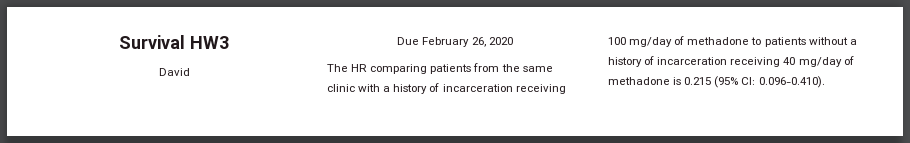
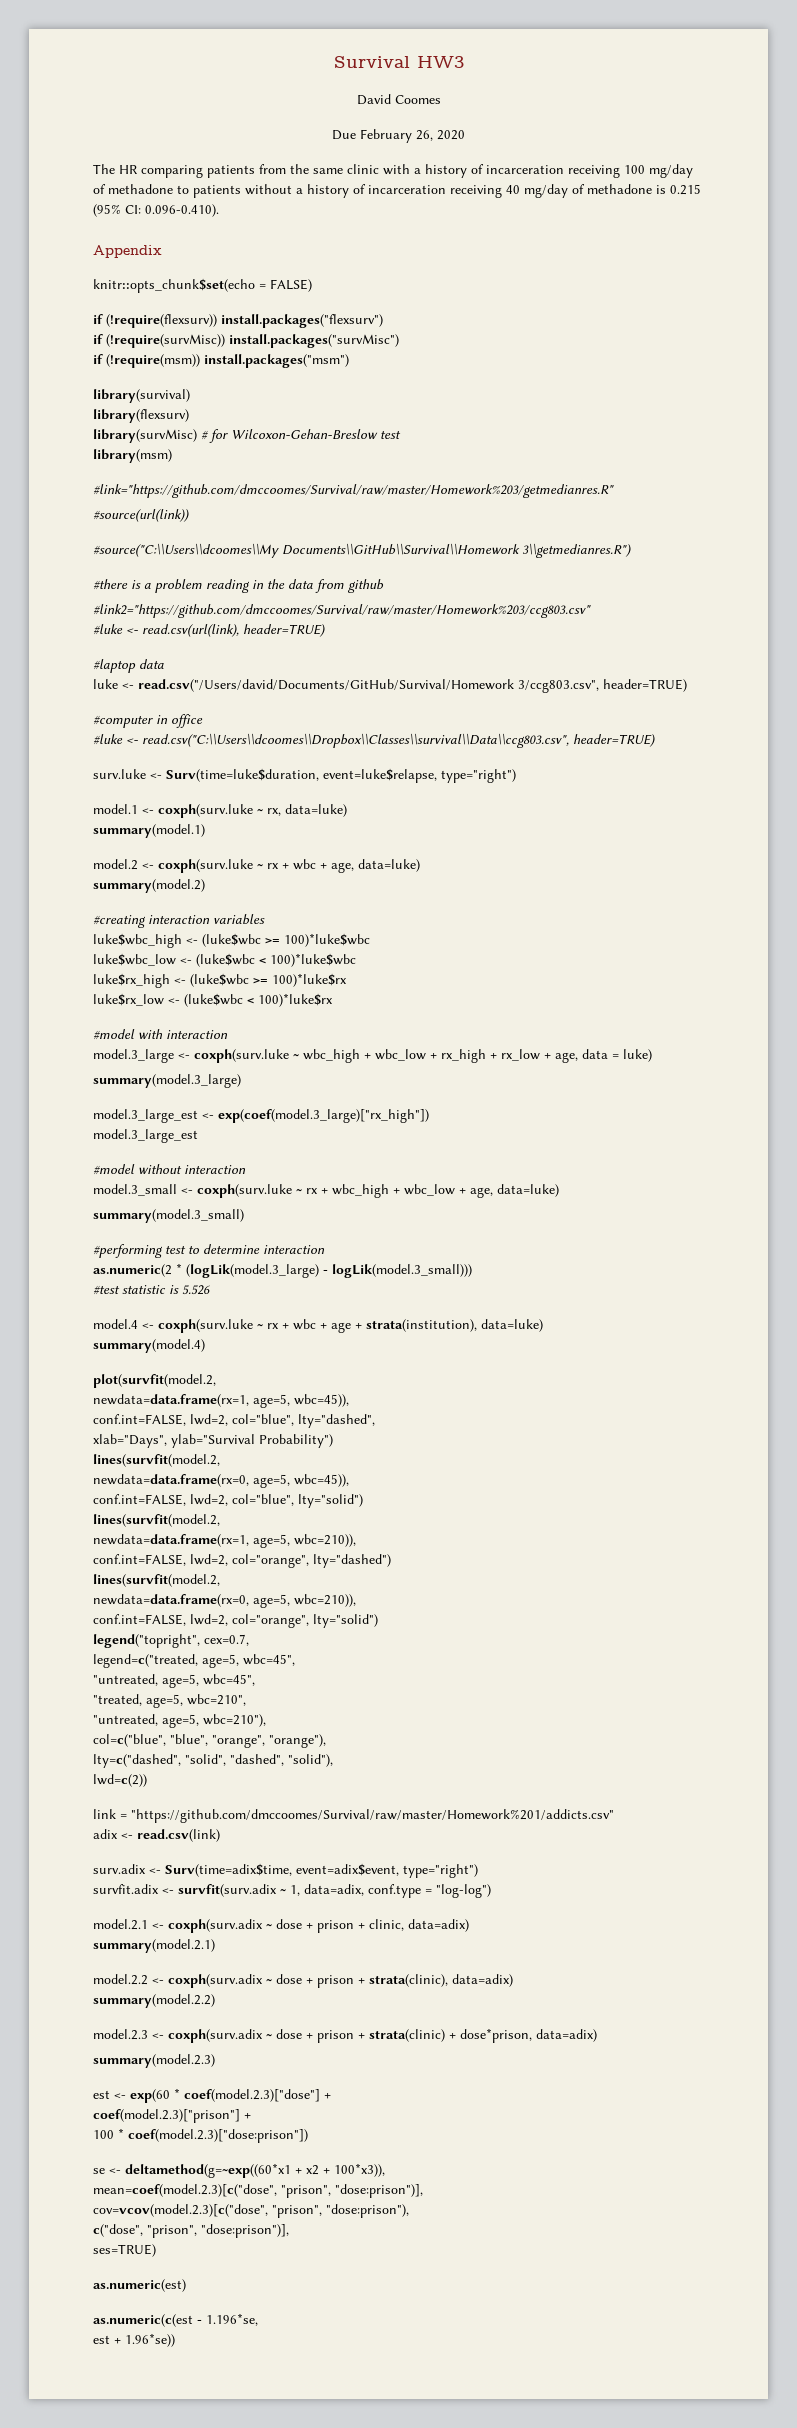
- David
+ David Coomes
+ Appendix
+ knitr::opts_chunk$set(echo = FALSE)
+ if (!require(flexsurv)) install.packages("flexsurv")
+ if (!require(survMisc)) install.packages("survMisc")
+ if (!require(msm)) install.packages("msm")
+ library(survival)
+ library(flexsurv)
+ library(survMisc) # for Wilcoxon-Gehan-Breslow test
+ library(msm)
+ #link="https://github.com/dmccoomes/Survival/raw/master/Homework%203/getmedianres.R"
+ #source(url(link))
+ #source("C:\\Users\\dcoomes\\My Documents\\GitHub\\Survival\\Homework 3\\getmedianres.R")
+ #there is a problem reading in the data from github
+ #link2="https://github.com/dmccoomes/Survival/raw/master/Homework%203/ccg803.csv"
+ #luke <- read.csv(url(link), header=TRUE)
+ #laptop data
+ luke <- read.csv("/Users/david/Documents/GitHub/Survival/Homework 3/ccg803.csv", header=TRUE)
+ #computer in office
+ #luke <- read.csv("C:\\Users\\dcoomes\\Dropbox\\Classes\\survival\\Data\\ccg803.csv", header=TRUE)
+ surv.luke <- Surv(time=luke$duration, event=luke$relapse, type="right")
+ model.1 <- coxph(surv.luke ~ rx, data=luke)
+ summary(model.1)
+ model.2 <- coxph(surv.luke ~ rx + wbc + age, data=luke)
+ summary(model.2)
+ #creating interaction variables
+ luke$wbc_high <- (luke$wbc >= 100)*luke$wbc
+ luke$wbc_low <- (luke$wbc < 100)*luke$wbc
+ luke$rx_high <- (luke$wbc >= 100)*luke$rx
+ luke$rx_low <- (luke$wbc < 100)*luke$rx
+ #model with interaction
+ model.3_large <- coxph(surv.luke ~ wbc_high + wbc_low + rx_high + rx_low + age, data = luke)
+ summary(model.3_large)
+ model.3_large_est <- exp(coef(model.3_large)["rx_high"])
+ model.3_large_est
+ #model without interaction
+ model.3_small <- coxph(surv.luke ~ rx + wbc_high + wbc_low + age, data=luke)
+ summary(model.3_small)
+ #performing test to determine interaction
+ as.numeric(2 * (logLik(model.3_large) - logLik(model.3_small)))
+ #test statistic is 5.526
+ model.4 <- coxph(surv.luke ~ rx + wbc + age + strata(institution), data=luke)
+ summary(model.4)
+ plot(survfit(model.2,
+ newdata=data.frame(rx=1, age=5, wbc=45)),
+ conf.int=FALSE, lwd=2, col="blue", lty="dashed",
+ xlab="Days", ylab="Survival Probability")
+ lines(survfit(model.2,
+ newdata=data.frame(rx=0, age=5, wbc=45)),
+ conf.int=FALSE, lwd=2, col="blue", lty="solid")
+ lines(survfit(model.2,
+ newdata=data.frame(rx=1, age=5, wbc=210)),
+ conf.int=FALSE, lwd=2, col="orange", lty="dashed")
+ lines(survfit(model.2,
+ newdata=data.frame(rx=0, age=5, wbc=210)),
+ conf.int=FALSE, lwd=2, col="orange", lty="solid")
+ legend("topright", cex=0.7,
+ legend=c("treated, age=5, wbc=45",
+ "untreated, age=5, wbc=45",
+ "treated, age=5, wbc=210",
+ "untreated, age=5, wbc=210"),
+ col=c("blue", "blue", "orange", "orange"),
+ lty=c("dashed", "solid", "dashed", "solid"),
+ lwd=c(2))
+ link = "https://github.com/dmccoomes/Survival/raw/master/Homework%201/addicts.csv"
+ adix <- read.csv(link)
+ surv.adix <- Surv(time=adix$time, event=adix$event, type="right")
+ survfit.adix <- survfit(surv.adix ~ 1, data=adix, conf.type = "log-log")
+ model.2.1 <- coxph(surv.adix ~ dose + prison + clinic, data=adix)
+ summary(model.2.1)
+ model.2.2 <- coxph(surv.adix ~ dose + prison + strata(clinic), data=adix)
+ summary(model.2.2)
+ model.2.3 <- coxph(surv.adix ~ dose + prison + strata(clinic) + dose*prison, data=adix)
+ summary(model.2.3)
+ est <- exp(60 * coef(model.2.3)["dose"] +
+ coef(model.2.3)["prison"] +
+ 100 * coef(model.2.3)["dose:prison"])
+ se <- deltamethod(g=~exp((60*x1 + x2 + 100*x3)),
+ mean=coef(model.2.3)[c("dose", "prison", "dose:prison")],
+ cov=vcov(model.2.3)[c("dose", "prison", "dose:prison"),
+ c("dose", "prison", "dose:prison")],
+ ses=TRUE)
+ as.numeric(est)
+ as.numeric(c(est - 1.196*se,
+ est + 1.96*se))

